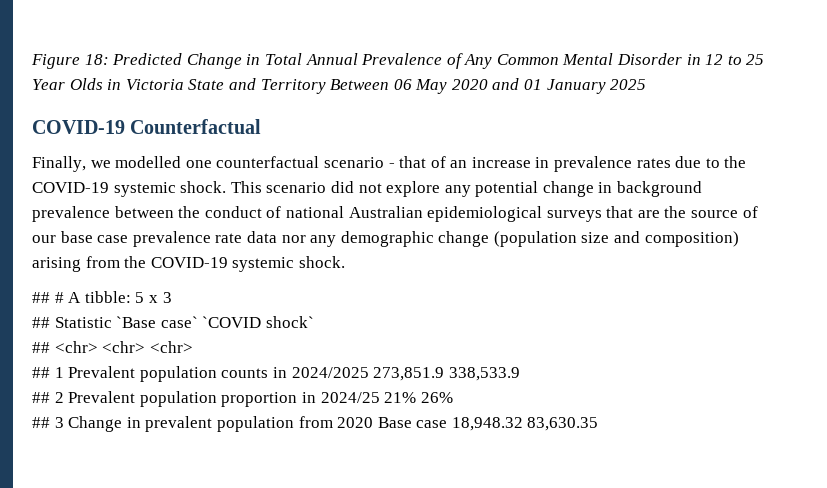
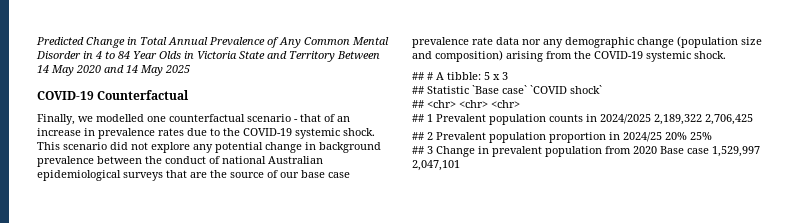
- Figure 18: Predicted Change in Total Annual Prevalence of Any Common Mental Disorder in 12 to 25 Year Olds in Victoria State and Territory Between 06 May 2020 and 01 January 2025
+ Predicted Change in Total Annual Prevalence of Any Common Mental Disorder in 4 to 84 Year Olds in Victoria State and Territory Between 14 May 2020 and 14 May 2025
- ## 1 Prevalent population counts in 2024/2025 273,851.9 338,533.9
+ ## 1 Prevalent population counts in 2024/2025 2,189,322 2,706,425
- ## 2 Prevalent population proportion in 2024/25 21% 26%
+ ## 2 Prevalent population proportion in 2024/25 20% 25%
- ## 3 Change in prevalent population from 2020 Base case 18,948.32 83,630.35
+ ## 3 Change in prevalent population from 2020 Base case 1,529,997 2,047,101

